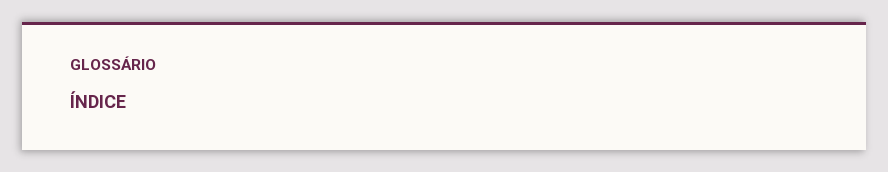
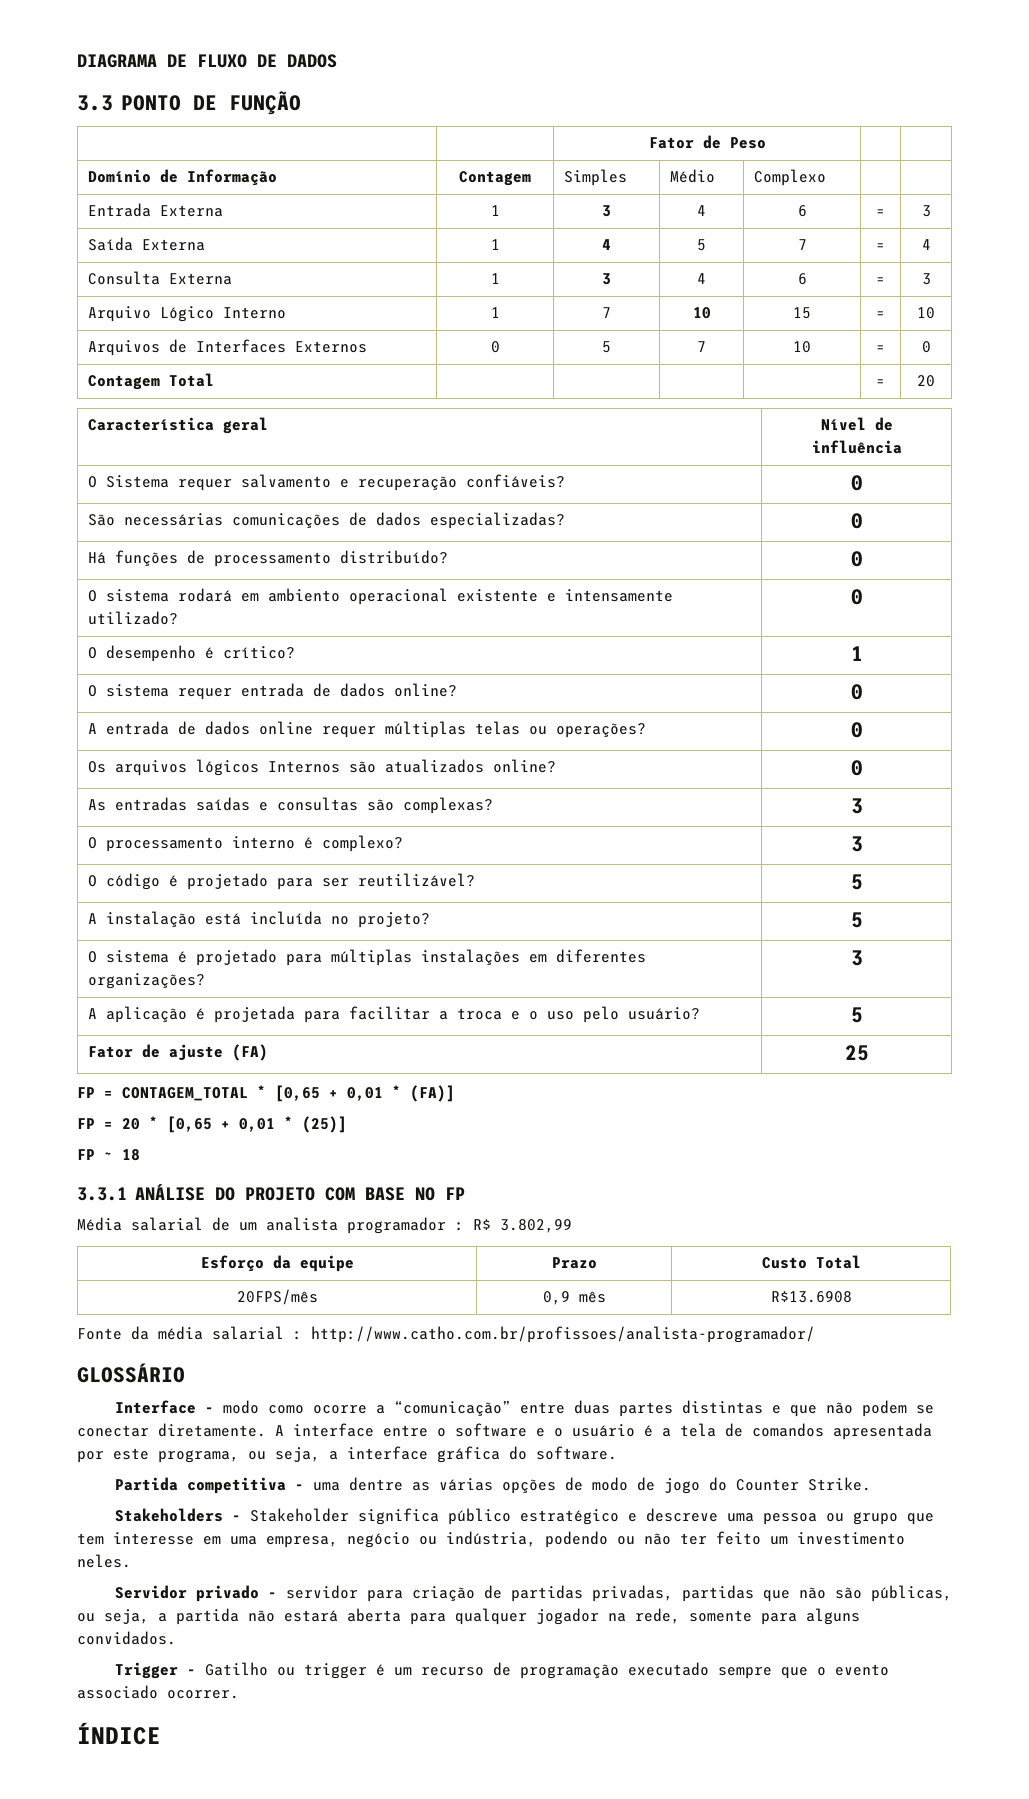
+ DIAGRAMA DE FLUXO DE DADOS
+ 3.3 PONTO DE FUNÇÃO
+ | | Fator de Peso | |
+ Domínio de Informação | Contagem | Simples | Médio | Complexo | |
+ Entrada Externa | 1 | 3 | 4 | 6 | = | 3
+ Saída Externa | 1 | 4 | 5 | 7 | = | 4
+ Consulta Externa | 1 | 3 | 4 | 6 | = | 3
+ Arquivo Lógico Interno | 1 | 7 | 10 | 15 | = | 10
+ Arquivos de Interfaces Externos | 0 | 5 | 7 | 10 | = | 0
+ Contagem Total | | | | | = | 20
+ Característica geral | Nível de influência
+ O Sistema requer salvamento e recuperação confiáveis? | 0
+ São necessárias comunicações de dados especializadas? | 0
+ Há funções de processamento distribuído? | 0
+ O sistema rodará em ambiento operacional existente e intensamente utilizado? | 0
+ O desempenho é crítico? | 1
+ O sistema requer entrada de dados online? | 0
+ A entrada de dados online requer múltiplas telas ou operações? | 0
+ Os arquivos lógicos Internos são atualizados online? | 0
+ As entradas saídas e consultas são complexas? | 3
+ O processamento interno é complexo? | 3
+ O código é projetado para ser reutilizável? | 5
+ A instalação está incluída no projeto? | 5
+ O sistema é projetado para múltiplas instalações em diferentes organizações? | 3
+ A aplicação é projetada para facilitar a troca e o uso pelo usuário? | 5
+ Fator de ajuste (FA) | 25
+ FP = CONTAGEM_TOTAL * [0,65 + 0,01 * (FA)]
+ FP = 20 * [0,65 + 0,01 * (25)]
+ FP ~ 18
+ 3.3.1 ANÁLISE DO PROJETO COM BASE NO FP
+ Média salarial de um analista programador : R$ 3.802,99
+ Esforço da equipe | Prazo | Custo Total
+ 20FPS/mês | 0,9 mês | R$13.6908
+ Fonte da média salarial : http://www.catho.com.br/profissoes/analista-programador/
  GLOSSÁRIO
+ Interface - modo como ocorre a “comunicação” entre duas partes distintas e que não podem se conectar diretamente. A interface entre o software e o usuário é a tela de comandos apresentada por este programa, ou seja, a interface gráfica do software.
+ Partida competitiva - uma dentre as várias opções de modo de jogo do Counter Strike.
+ Stakeholders - Stakeholder significa público estratégico e descreve uma pessoa ou grupo que tem interesse em uma empresa, negócio ou indústria, podendo ou não ter feito um investimento neles.
+ Servidor privado - servidor para criação de partidas privadas, partidas que não são públicas, ou seja, a partida não estará aberta para qualquer jogador na rede, somente para alguns convidados.
+ Trigger - Gatilho ou trigger é um recurso de programação executado sempre que o evento associado ocorrer.

